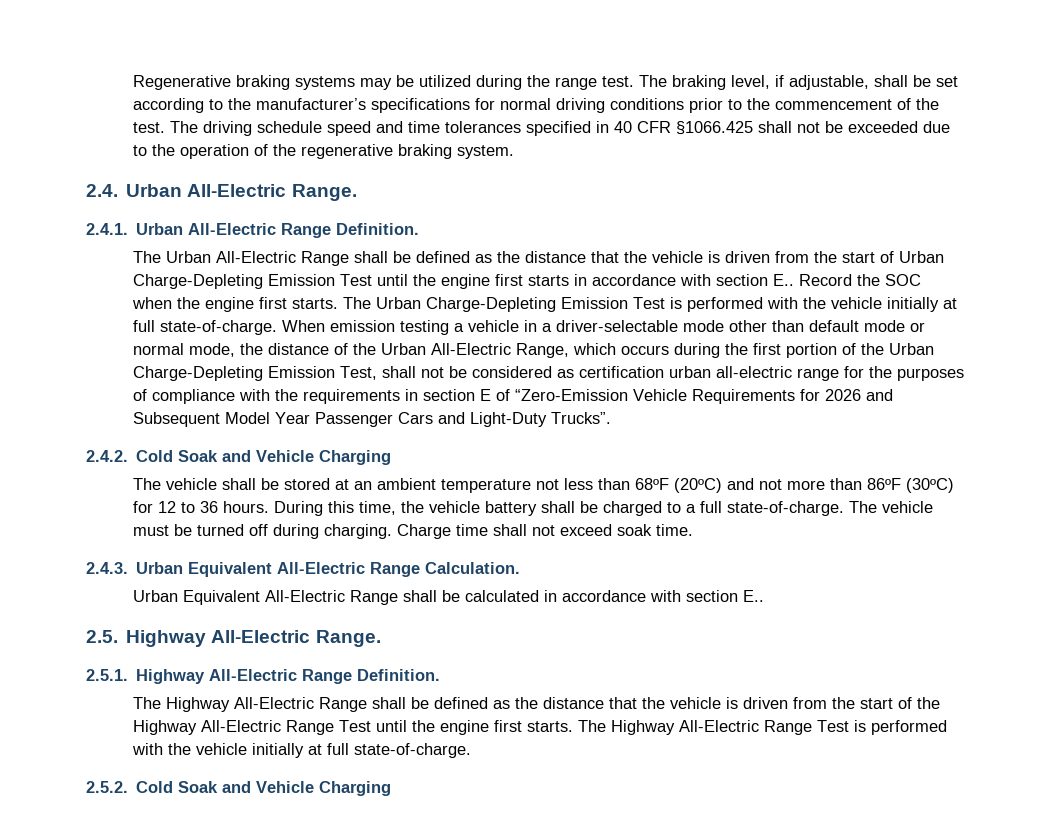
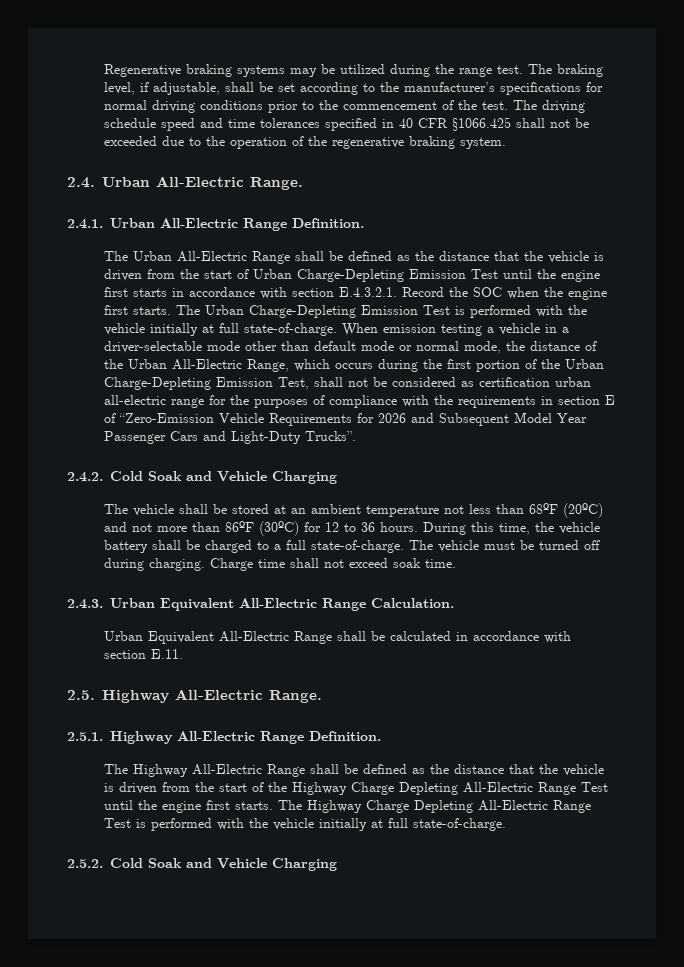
- The Urban All-Electric Range shall be defined as the distance that the vehicle is driven from the start of Urban Charge-Depleting Emission Test until the engine first starts in accordance with section E.. Record the SOC when the engine first starts.
+ The Urban All-Electric Range shall be defined as the distance that the vehicle is driven from the start of Urban Charge-Depleting Emission Test until the engine first starts in accordance with section E.4.3.2.1. Record the SOC when the engine first starts.
- Urban Equivalent All-Electric Range shall be calculated in accordance with section E..
+ Urban Equivalent All-Electric Range shall be calculated in accordance with section E.11.
- The Highway All-Electric Range shall be defined as the distance that the vehicle is driven from the start of the Highway All-Electric Range Test until the engine first starts.
+ The Highway All-Electric Range shall be defined as the distance that the vehicle is driven from the start of the Highway Charge Depleting All-Electric Range Test until the engine first starts.
- The Highway All-Electric Range Test is performed with the vehicle initially at full state-of-charge.
+ The Highway Charge Depleting All-Electric Range Test is performed with the vehicle initially at full state-of-charge.

